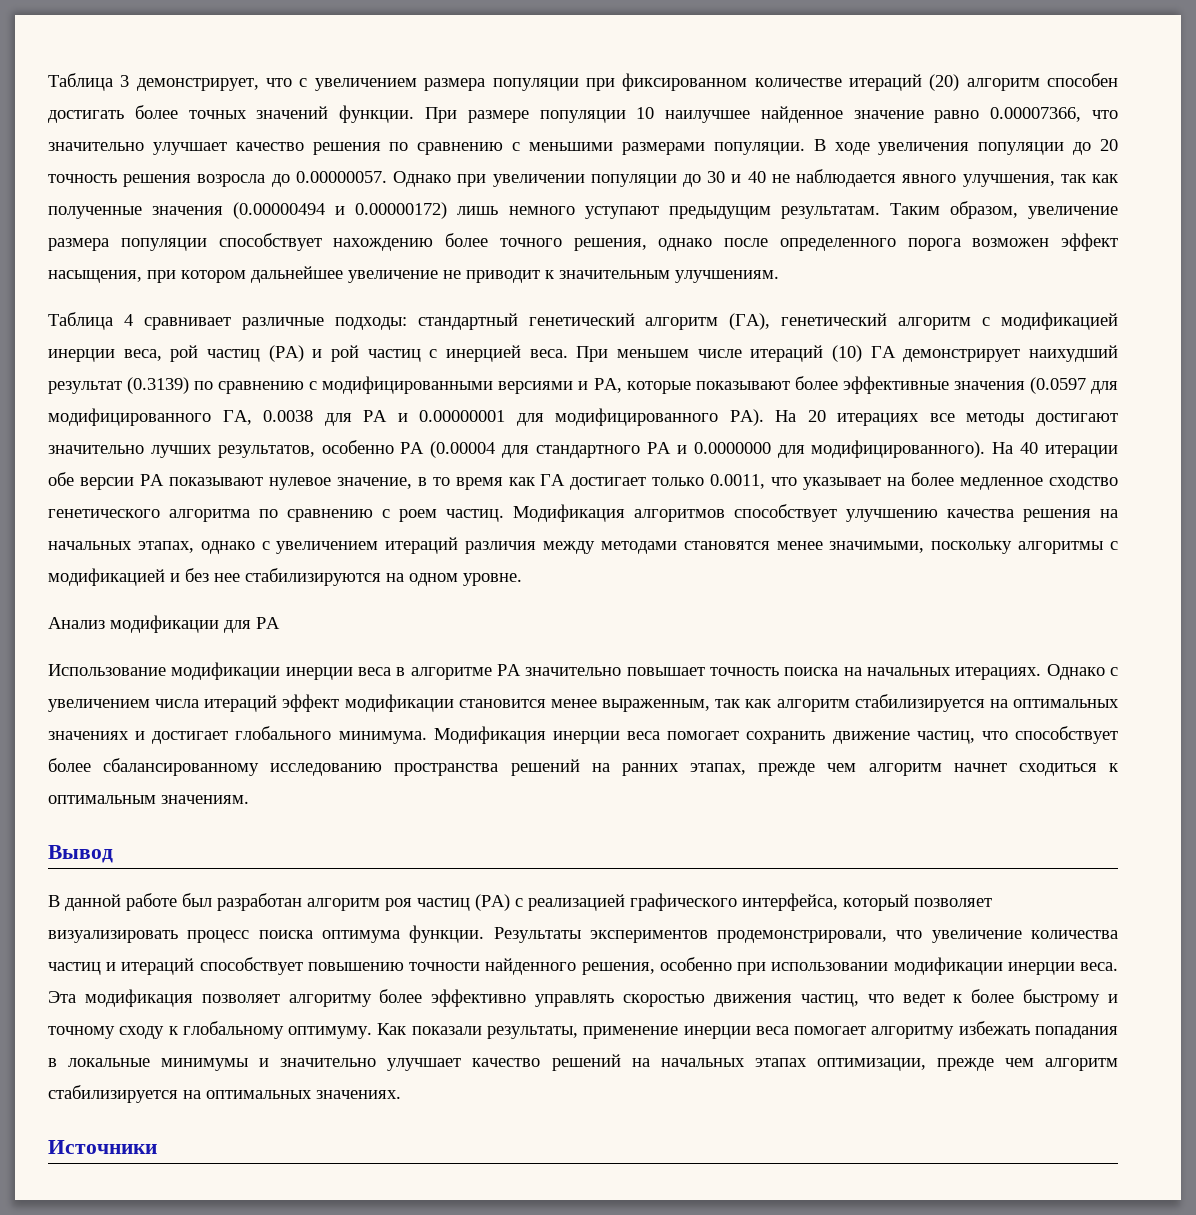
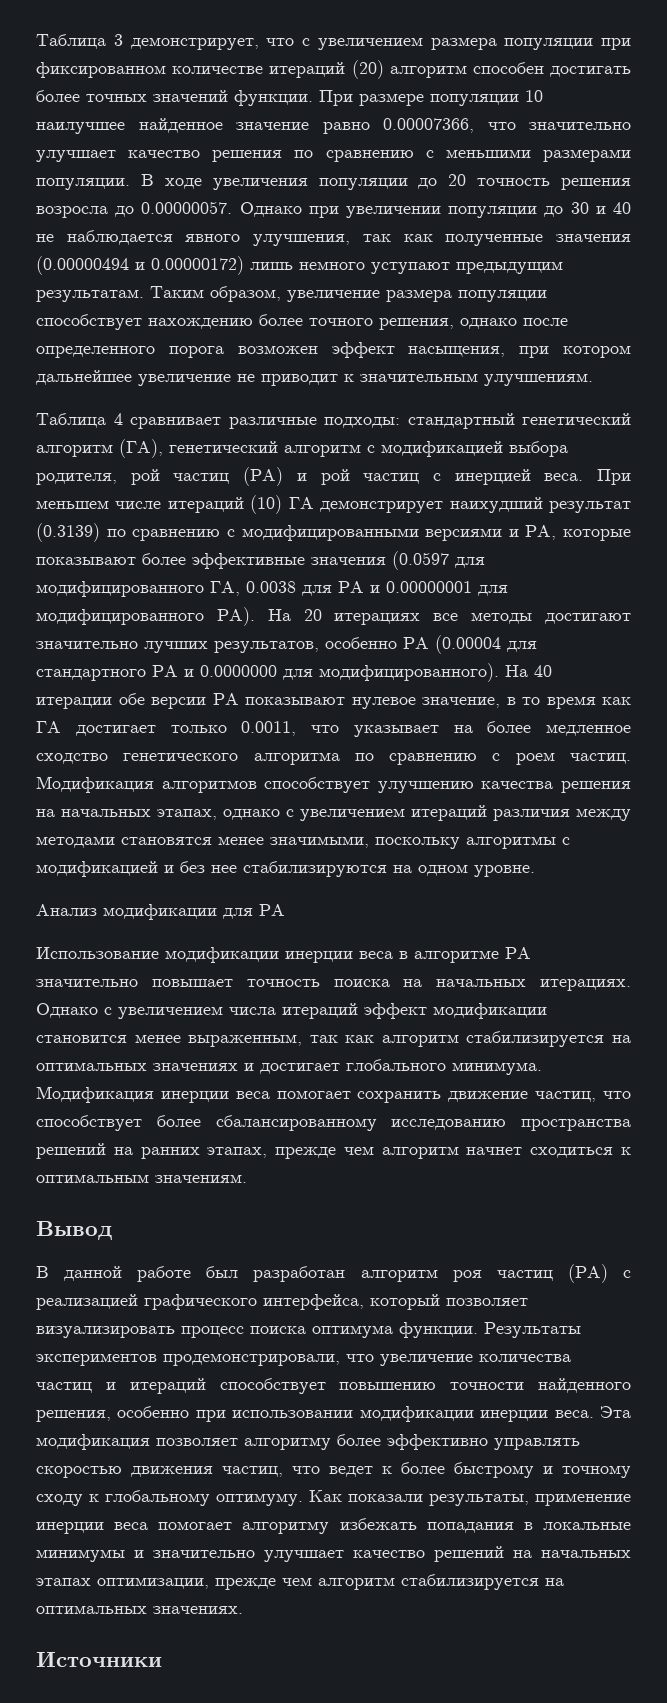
- Таблица 4 сравнивает различные подходы: стандартный генетический алгоритм (ГА), генетический алгоритм с модификацией инерции веса, рой частиц (РА) и рой частиц с инерцией веса.
+ Таблица 4 сравнивает различные подходы: стандартный генетический алгоритм (ГА), генетический алгоритм с модификацией выбора родителя, рой частиц (РА) и рой частиц с инерцией веса.

